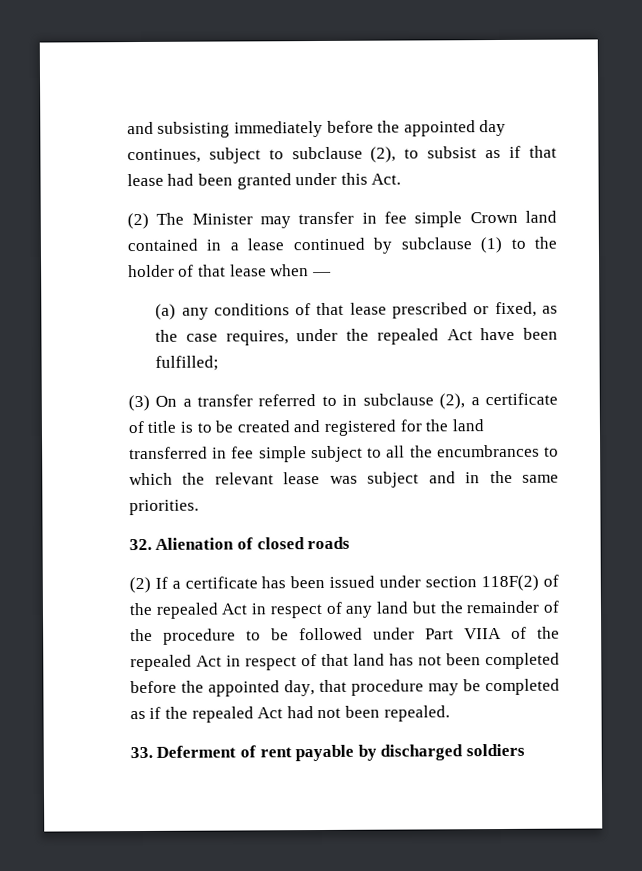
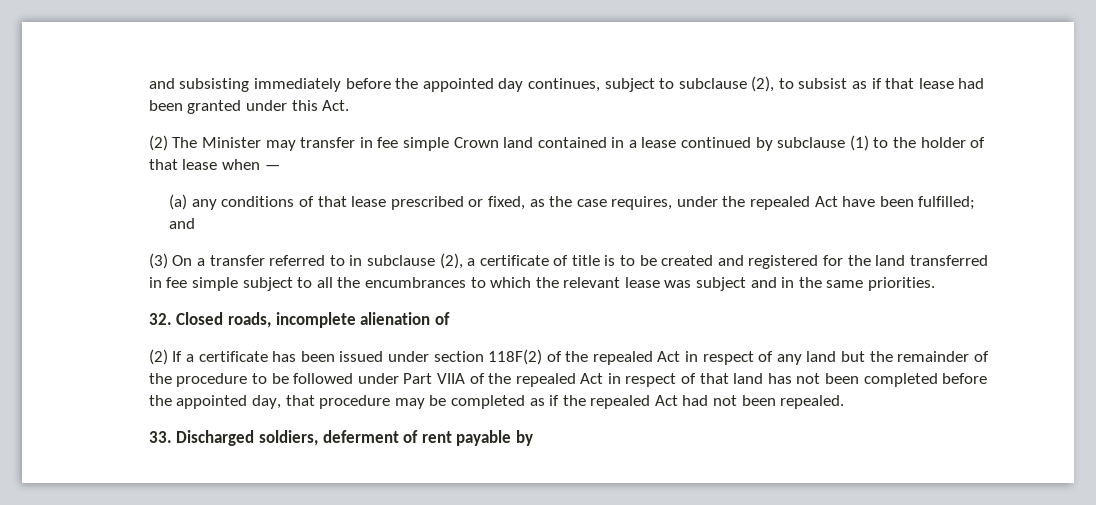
- (a) any conditions of that lease prescribed or fixed, as the case requires, under the repealed Act have been fulfilled;
+ (a) any conditions of that lease prescribed or fixed, as the case requires, under the repealed Act have been fulfilled; and
- 32. Alienation of closed roads
+ 32. Closed roads, incomplete alienation of
- 33. Deferment of rent payable by discharged soldiers
+ 33. Discharged soldiers, deferment of rent payable by

